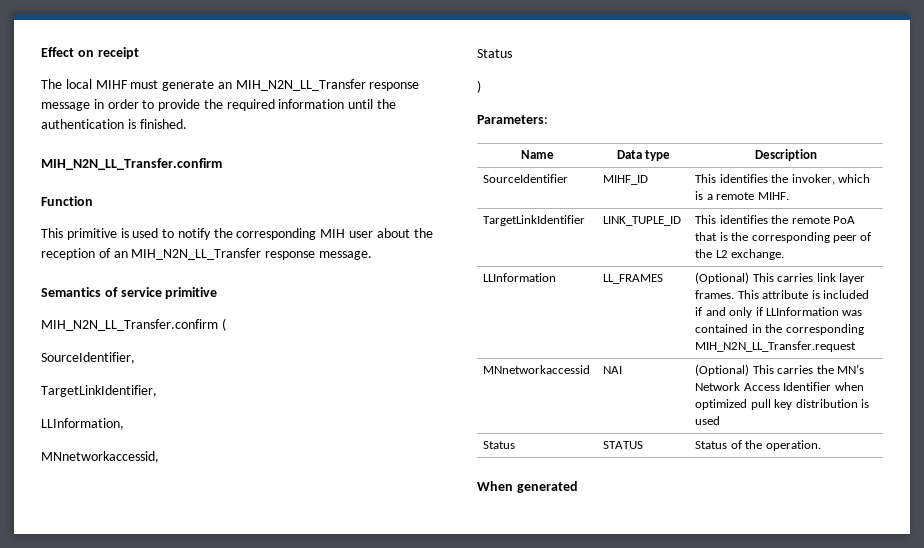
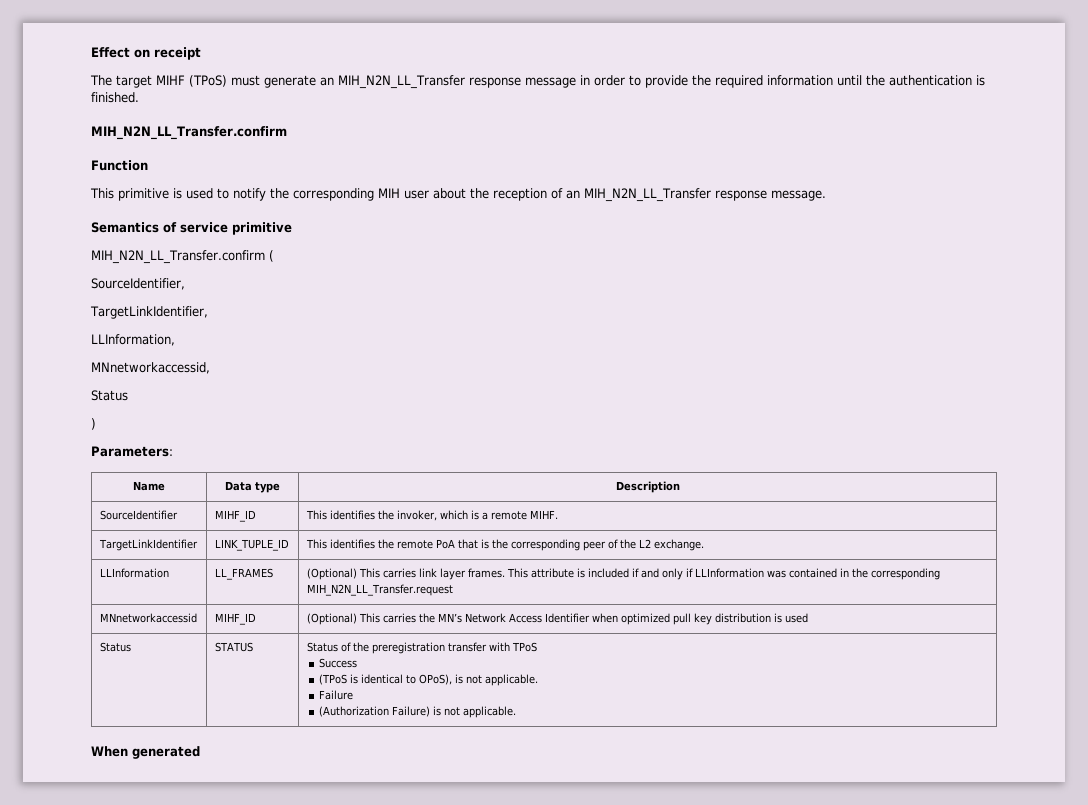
- The local MIHF must generate an MIH_N2N_LL_Transfer response message in order to provide the required information until the authentication is finished.
+ The target MIHF (TPoS) must generate an MIH_N2N_LL_Transfer response message in order to provide the required information until the authentication is finished.
- MNnetworkaccessid | NAI | (Optional) This carries the MN’s Network Access Identifier when optimized pull key distribution is used
+ MNnetworkaccessid | MIHF_ID | (Optional) This carries the MN’s Network Access Identifier when optimized pull key distribution is used
- Status | STATUS | Status of the operation.
+ Status | STATUS | Status of the preregistration transfer with TPoS
+ Success
+ (TPoS is identical to OPoS), is not applicable.
+ Failure
+ (Authorization Failure) is not applicable.

